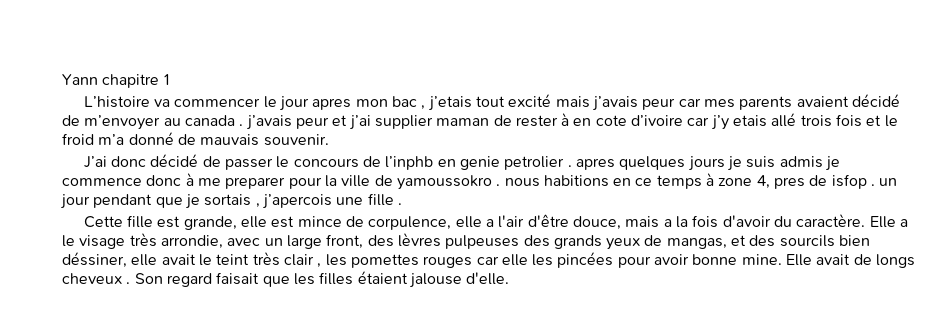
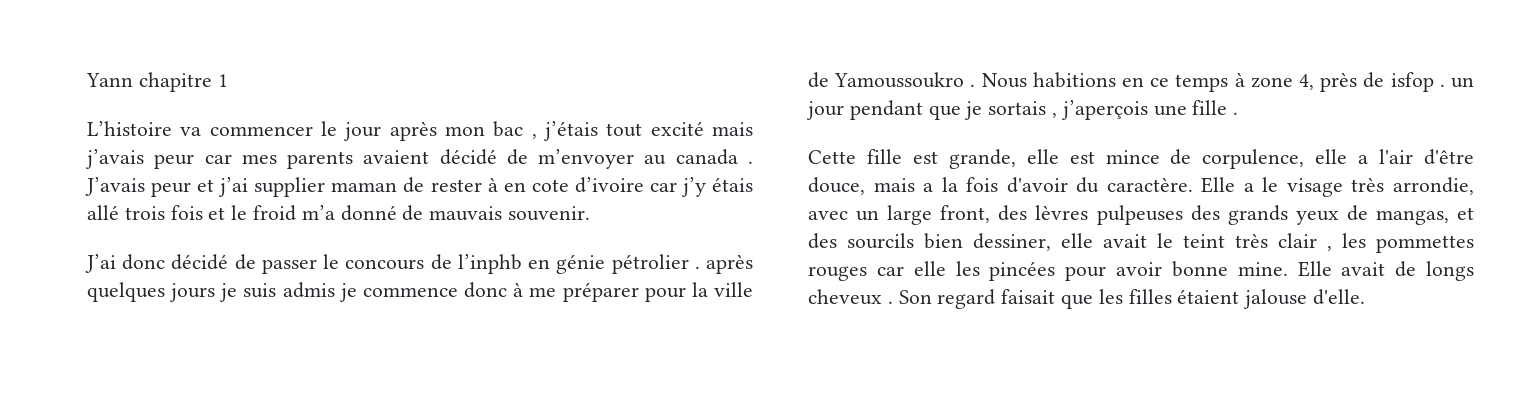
- L’histoire va commencer le jour apres mon bac , j’etais tout excité mais j’avais peur car mes parents avaient décidé de m’envoyer au canada . j’avais peur et j’ai supplier maman de rester à en cote d’ivoire car j’y etais allé trois fois et le froid m’a donné de mauvais souvenir.
+ L’histoire va commencer le jour après mon bac , j’étais tout excité mais j’avais peur car mes parents avaient décidé de m’envoyer au canada . J’avais peur et j’ai supplier maman de rester à en cote d’ivoire car j’y étais allé trois fois et le froid m’a donné de mauvais souvenir.
- J’ai donc décidé de passer le concours de l’inphb en genie petrolier . apres quelques jours je suis admis je commence donc à me preparer pour la ville de yamoussokro . nous habitions en ce temps à zone 4, pres de isfop . un jour pendant que je sortais , j’apercois une fille .
+ J’ai donc décidé de passer le concours de l’inphb en génie pétrolier . après quelques jours je suis admis je commence donc à me préparer pour la ville de Yamoussoukro . Nous habitions en ce temps à zone 4, près de isfop . un jour pendant que je sortais , j’aperçois une fille .
- Elle a le visage très arrondie, avec un large front, des lèvres pulpeuses des grands yeux de mangas, et des sourcils bien déssiner, elle avait le teint très clair , les pomettes rouges car elle les pincées pour avoir bonne mine.
+ Elle a le visage très arrondie, avec un large front, des lèvres pulpeuses des grands yeux de mangas, et des sourcils bien dessiner, elle avait le teint très clair , les pommettes rouges car elle les pincées pour avoir bonne mine.

